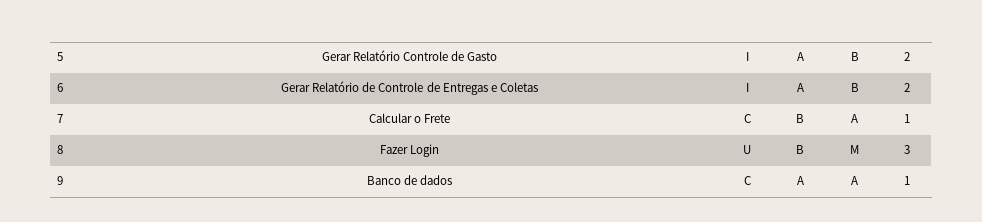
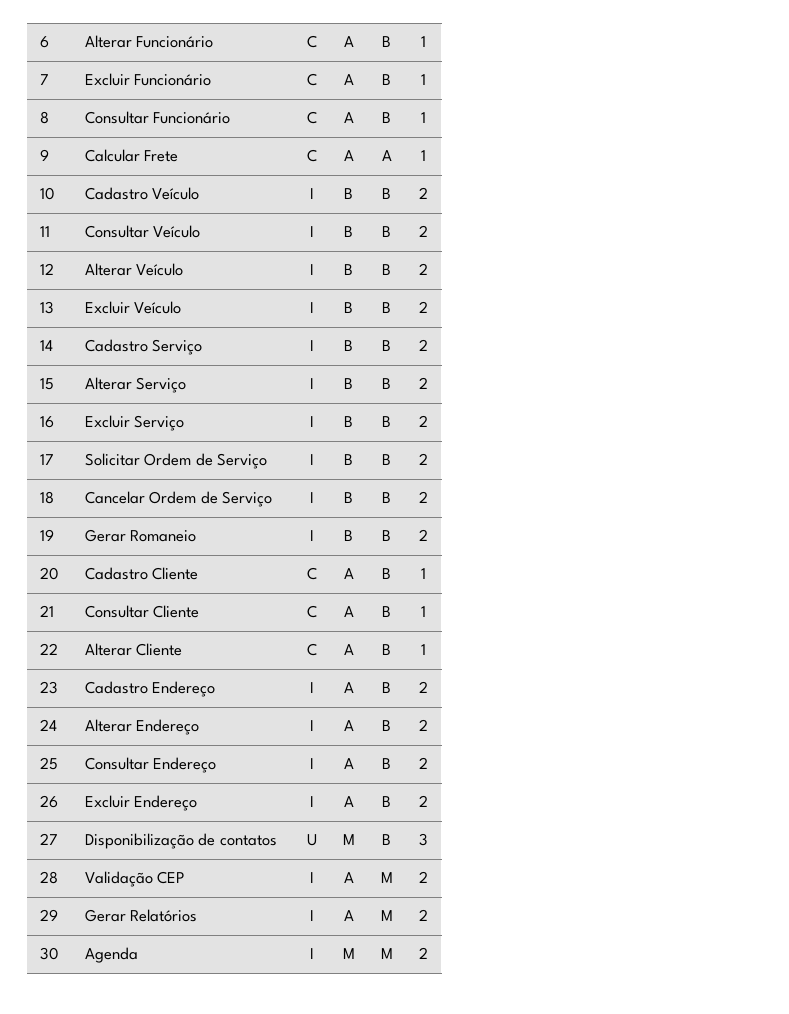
- 5 | Gerar Relatório Controle de Gasto | I | A | B | 2
- 6 | Gerar Relatório de Controle de Entregas e Coletas | I | A | B | 2
- 7 | Calcular o Frete | C | B | A | 1
- 8 | Fazer Login | U | B | M | 3
- 9 | Banco de dados | C | A | A | 1
+ 6 | Alterar Funcionário | C | A | B | 1
+ 7 | Excluir Funcionário | C | A | B | 1
+ 8 | Consultar Funcionário | C | A | B | 1
+ 9 | Calcular Frete | C | A | A | 1
+ 10 | Cadastro Veículo | I | B | B | 2
+ 11 | Consultar Veículo | I | B | B | 2
+ 12 | Alterar Veículo | I | B | B | 2
+ 13 | Excluir Veículo | I | B | B | 2
+ 14 | Cadastro Serviço | I | B | B | 2
+ 15 | Alterar Serviço | I | B | B | 2
+ 16 | Excluir Serviço | I | B | B | 2
+ 17 | Solicitar Ordem de Serviço | I | B | B | 2
+ 18 | Cancelar Ordem de Serviço | I | B | B | 2
+ 19 | Gerar Romaneio | I | B | B | 2
+ 20 | Cadastro Cliente | C | A | B | 1
+ 21 | Consultar Cliente | C | A | B | 1
+ 22 | Alterar Cliente | C | A | B | 1
+ 23 | Cadastro Endereço | I | A | B | 2
+ 24 | Alterar Endereço | I | A | B | 2
+ 25 | Consultar Endereço | I | A | B | 2
+ 26 | Excluir Endereço | I | A | B | 2
+ 27 | Disponibilização de contatos | U | M | B | 3
+ 28 | Validação CEP | I | A | M | 2
+ 29 | Gerar Relatórios | I | A | M | 2
+ 30 | Agenda | I | M | M | 2

